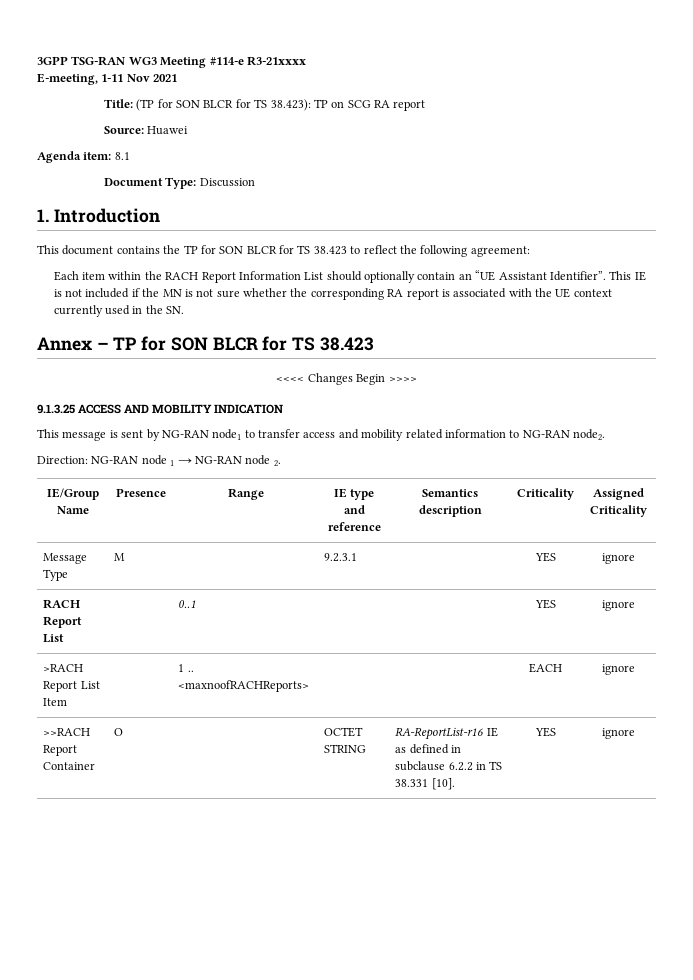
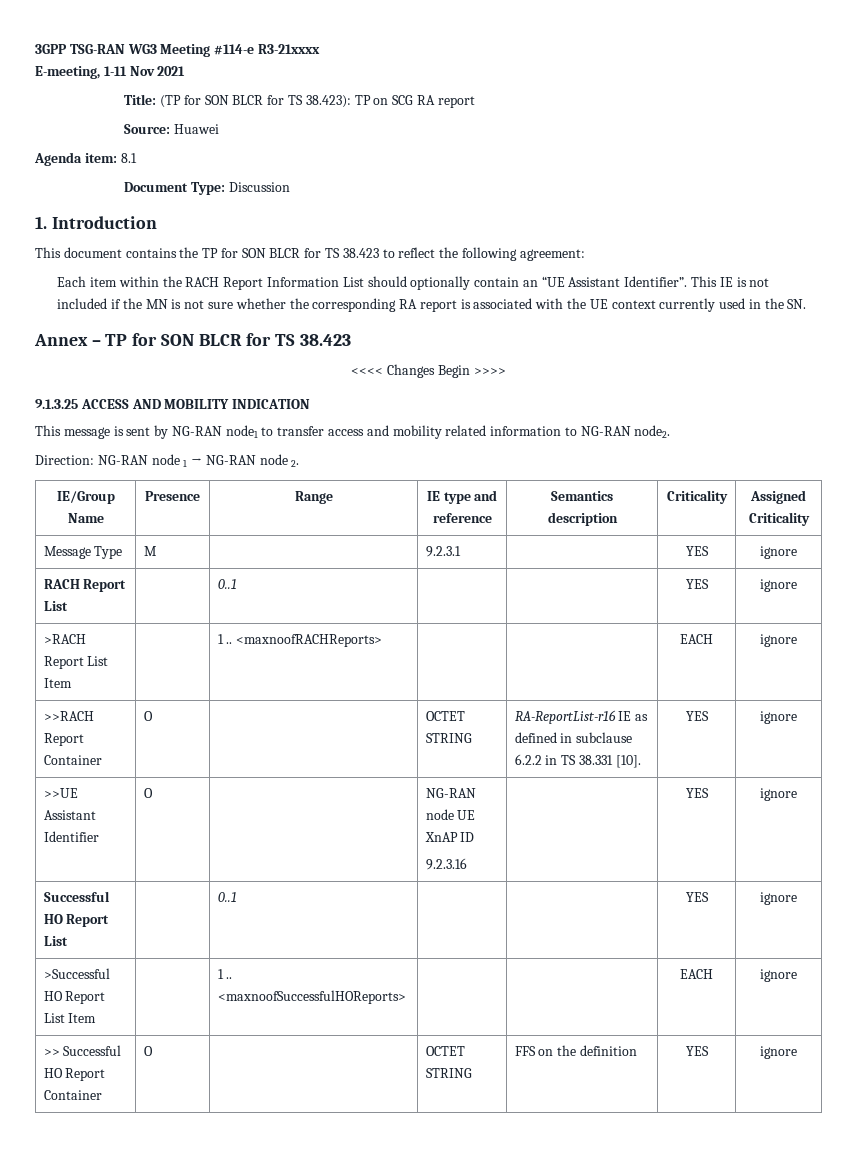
+ >>UE Assistant Identifier | O | | NG-RAN node UE XnAP ID
+ 9.2.3.16 | | YES | ignore
+ Successful HO Report List | | 0..1 | | | YES | ignore
+ >Successful HO Report List Item | | 1 .. <maxnoofSuccessfulHOReports> | | | EACH | ignore
+ >> Successful HO Report Container | O | | OCTET STRING | FFS on the definition | YES | ignore

